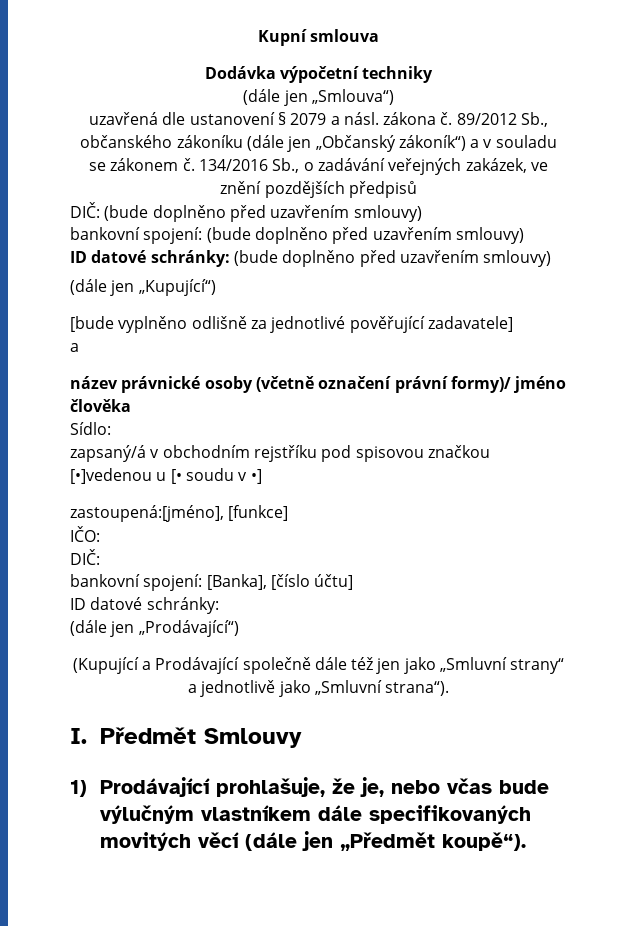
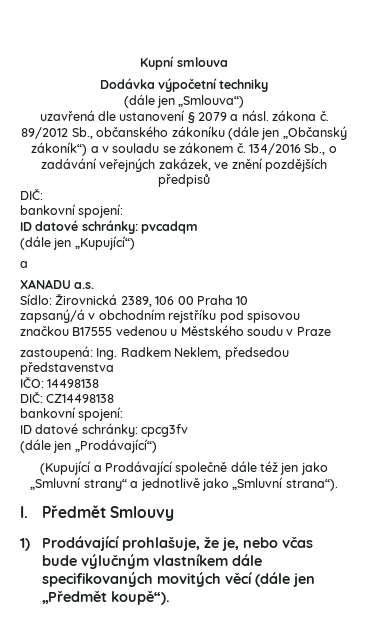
  134/2016 Sb., o zadávání veřejných zakázek, ve znění pozdějších předpisů
- DIČ: (bude doplněno před uzavřením smlouvy)
- bankovní spojení: (bude doplněno před uzavřením smlouvy)
- ID datové schránky: (bude doplněno před uzavřením smlouvy)
+ DIČ:
+ bankovní spojení:
+ ID datové schránky: pvcadqm
  (dále jen „Kupující“)
- [bude vyplněno odlišně za jednotlivé pověřující zadavatele]
  a
- název právnické osoby (včetně označení právní formy)/ jméno člověka
- Sídlo:
+ XANADU a.s.
+ Sídlo: Žirovnická 2389, 106 00 Praha 10
- zapsaný/á v obchodním rejstříku pod spisovou značkou [•]vedenou u [• soudu v •]
- zastoupená:[jméno], [funkce]
+ zapsaný/á v obchodním rejstříku pod spisovou značkou B17555 vedenou u Městského soudu v Praze
+ zastoupená: Ing. Radkem Neklem, předsedou představenstva
- IČO:
- DIČ:
- bankovní spojení: [Banka], [číslo účtu]
- ID datové schránky:
+ IČO: 14498138
+ DIČ: CZ14498138
+ bankovní spojení:
+ ID datové schránky: cpcg3fv

